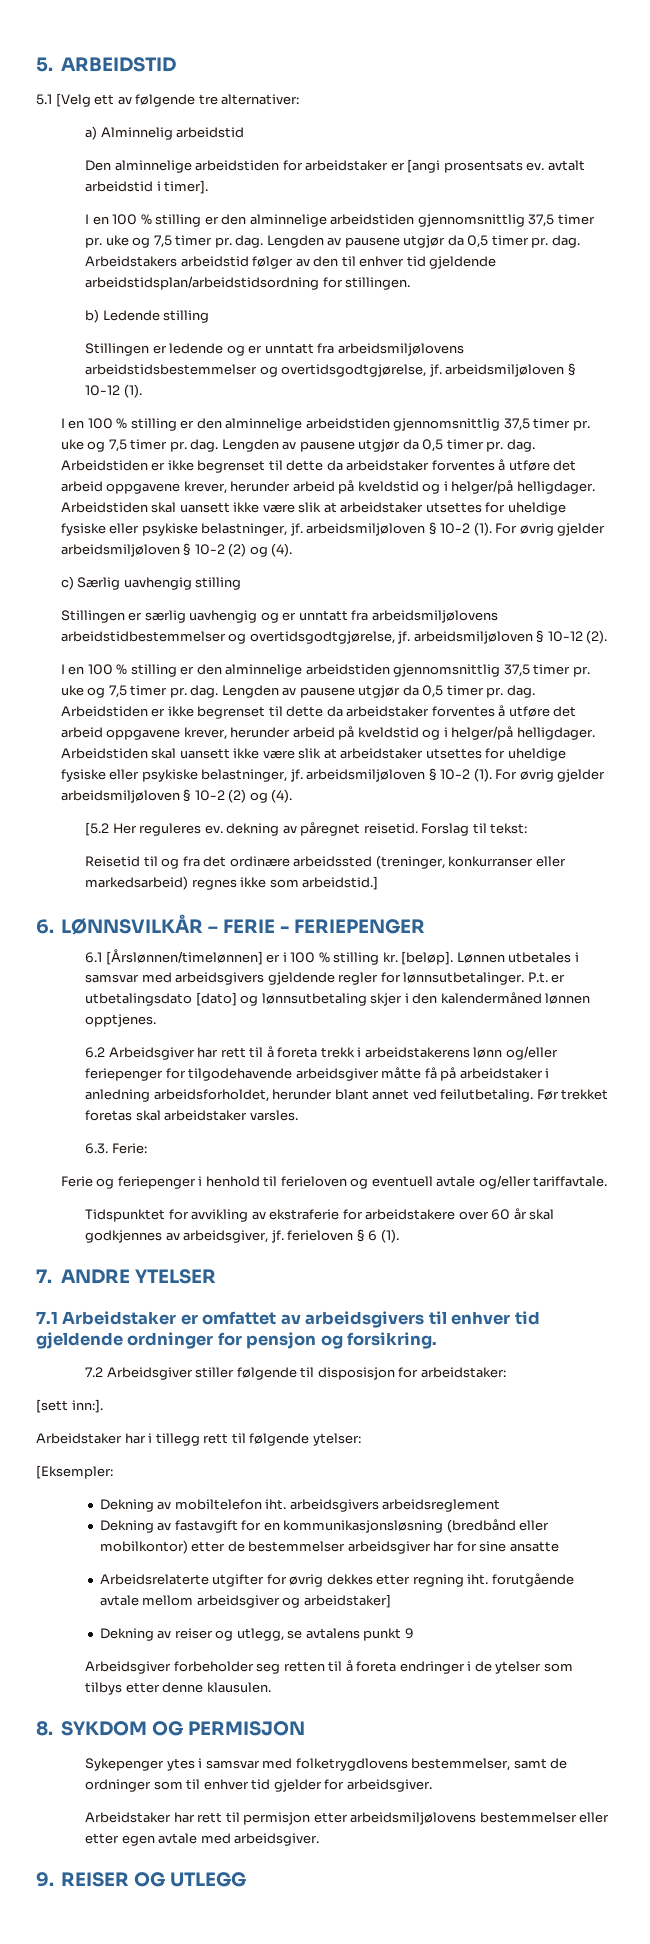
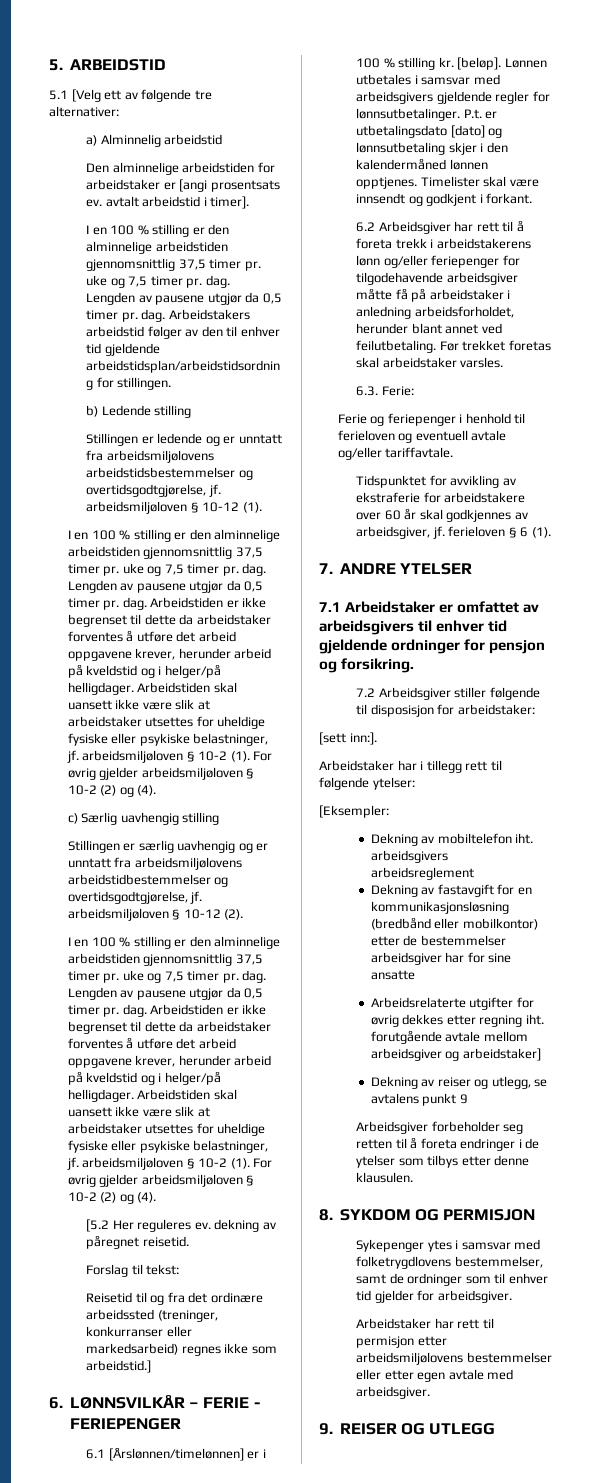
- [5.2 Her reguleres ev. dekning av påregnet reisetid. Forslag til tekst:
+ [5.2 Her reguleres ev. dekning av påregnet reisetid.
+ Forslag til tekst:
+ Timelister skal være innsendt og godkjent i forkant.

